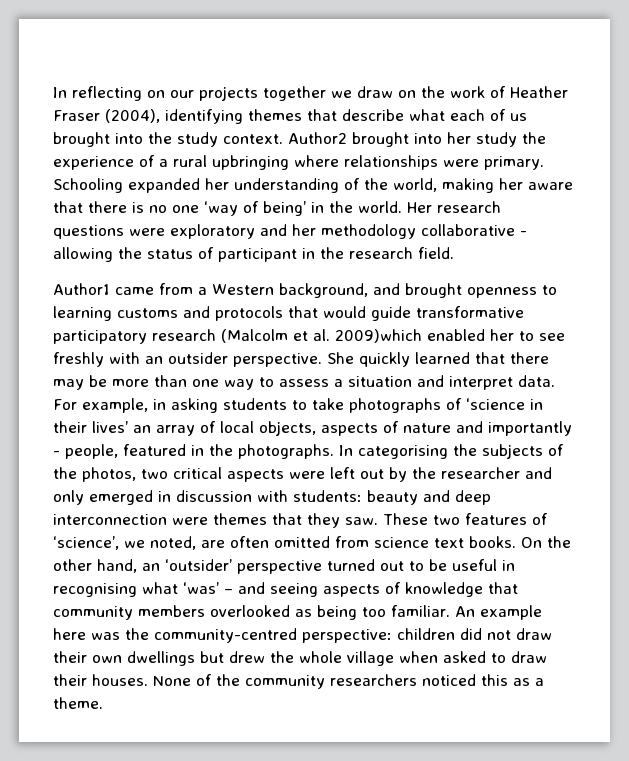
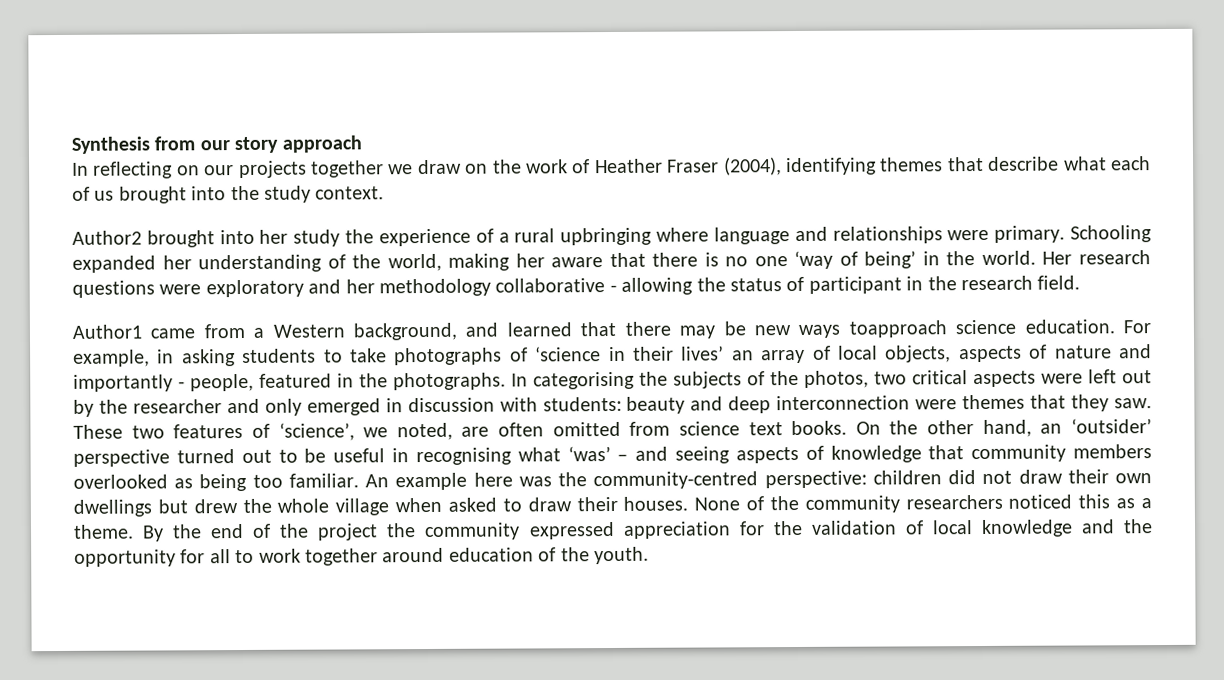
+ Synthesis from our story approach
- In reflecting on our projects together we draw on the work of Heather Fraser (2004), identifying themes that describe what each of us brought into the study context. Author2 brought into her study the experience of a rural upbringing where relationships were primary.
+ In reflecting on our projects together we draw on the work of Heather Fraser (2004), identifying themes that describe what each of us brought into the study context.
+ Author2 brought into her study the experience of a rural upbringing where language and relationships were primary.
- Author1 came from a Western background, and brought openness to learning customs and protocols that would guide transformative participatory research (Malcolm et al. 2009)which enabled her to see freshly with an outsider perspective. She quickly learned that there may be more than one way to assess a situation and interpret data.
+ Author1 came from a Western background, and learned that there may be new ways toapproach science education.
+ By the end of the project the community expressed appreciation for the validation of local knowledge and the opportunity for all to work together around education of the youth.

